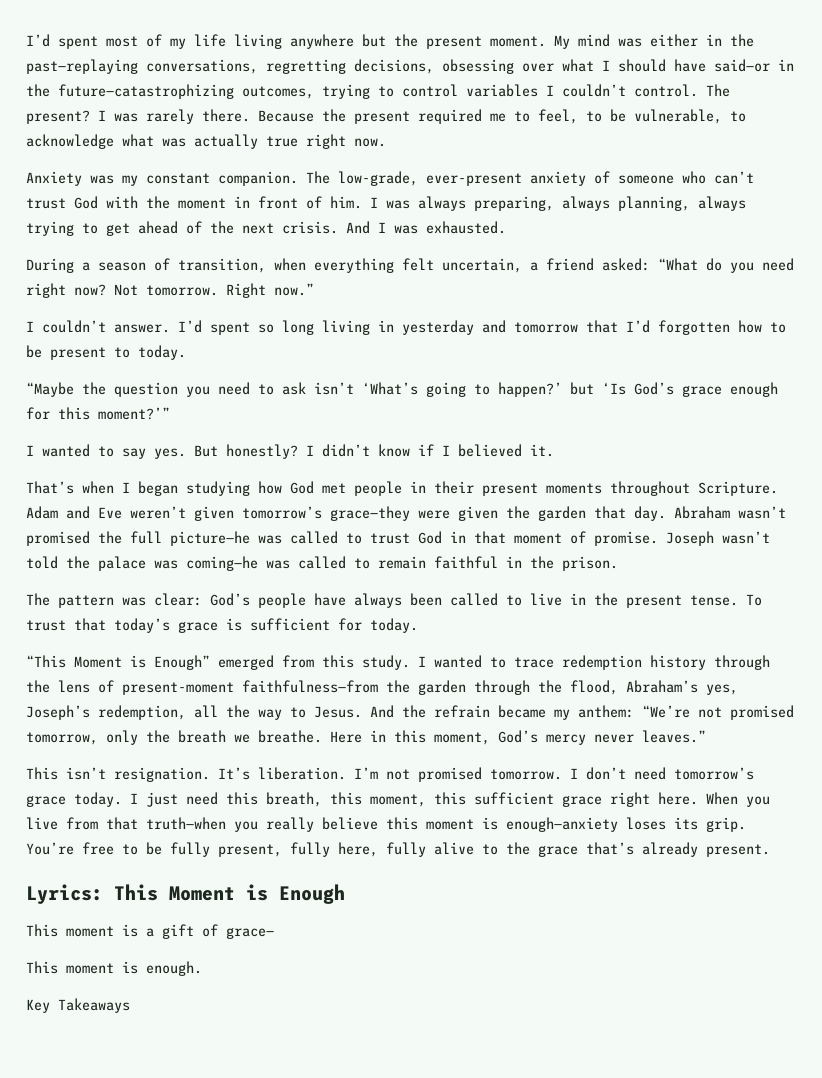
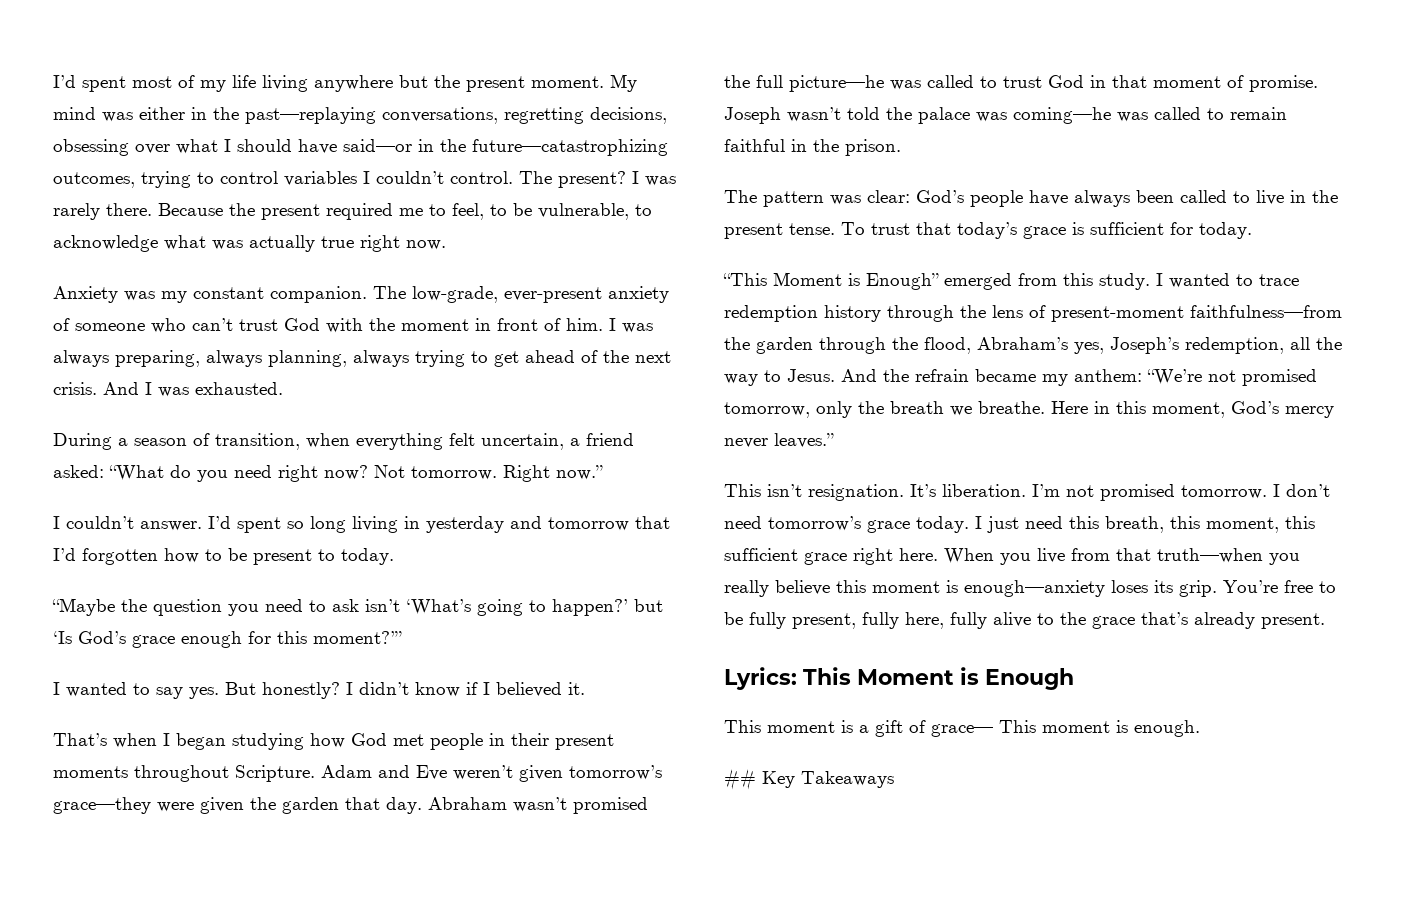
- This moment is a gift of grace—
- This moment is enough.
+ This moment is a gift of grace— This moment is enough.
- Key Takeaways
+ ## Key Takeaways

